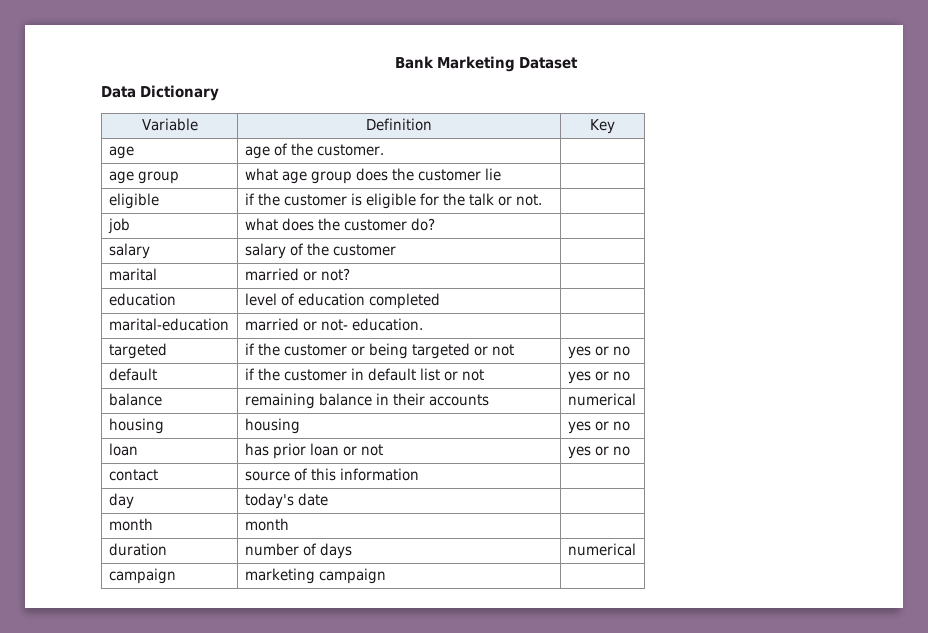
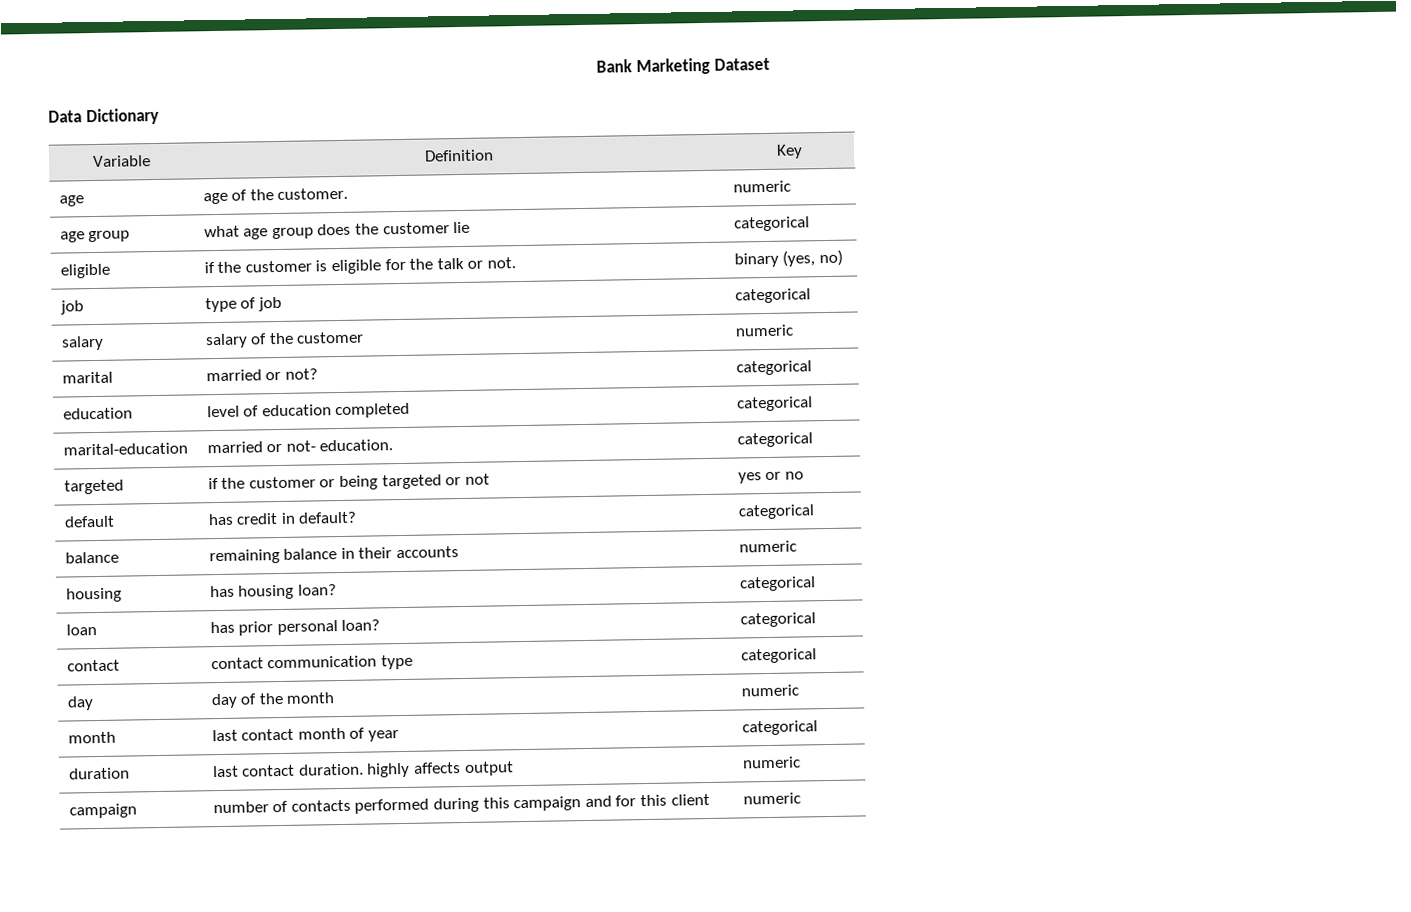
- age | age of the customer. |
+ age | age of the customer. | numeric
- age group | what age group does the customer lie |
+ age group | what age group does the customer lie | categorical
- eligible | if the customer is eligible for the talk or not. |
- job | what does the customer do? |
+ eligible | if the customer is eligible for the talk or not. | binary (yes, no)
+ job | type of job | categorical
- salary | salary of the customer |
+ salary | salary of the customer | numeric
- marital | married or not? |
+ marital | married or not? | categorical
- education | level of education completed |
+ education | level of education completed | categorical
- marital-education | married or not- education. |
+ marital-education | married or not- education. | categorical
- default | if the customer in default list or not | yes or no
+ default | has credit in default? | categorical
- balance | remaining balance in their accounts | numerical
- housing | housing | yes or no
+ balance | remaining balance in their accounts | numeric
+ housing | has housing loan? | categorical
- loan | has prior loan or not | yes or no
- contact | source of this information |
- day | today's date |
- month | month |
- duration | number of days | numerical
- campaign | marketing campaign |
+ loan | has prior personal loan? | categorical
+ contact | contact communication type | categorical
+ day | day of the month | numeric
+ month | last contact month of year | categorical
+ duration | last contact duration. highly affects output | numeric
+ campaign | number of contacts performed during this campaign and for this client | numeric

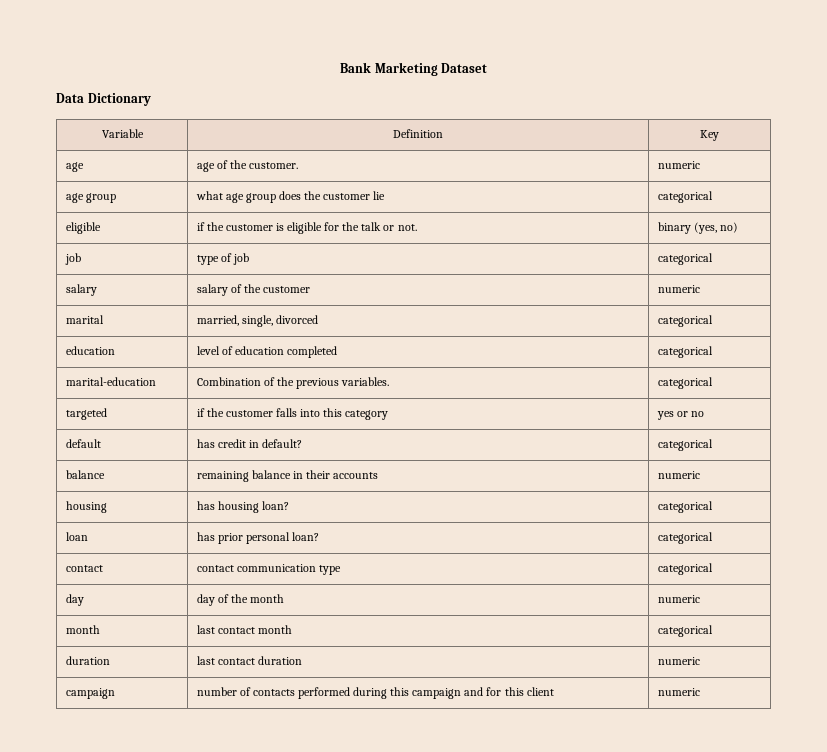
- marital | married or not? | categorical
+ marital | married, single, divorced | categorical
- marital-education | married or not- education. | categorical
+ marital-education | Combination of the previous variables. | categorical
- targeted | if the customer or being targeted or not | yes or no
+ targeted | if the customer falls into this category | yes or no
- month | last contact month of year | categorical
+ month | last contact month | categorical
- duration | last contact duration. highly affects output | numeric
+ duration | last contact duration | numeric

